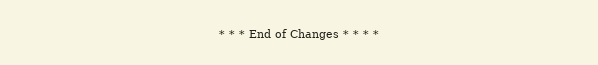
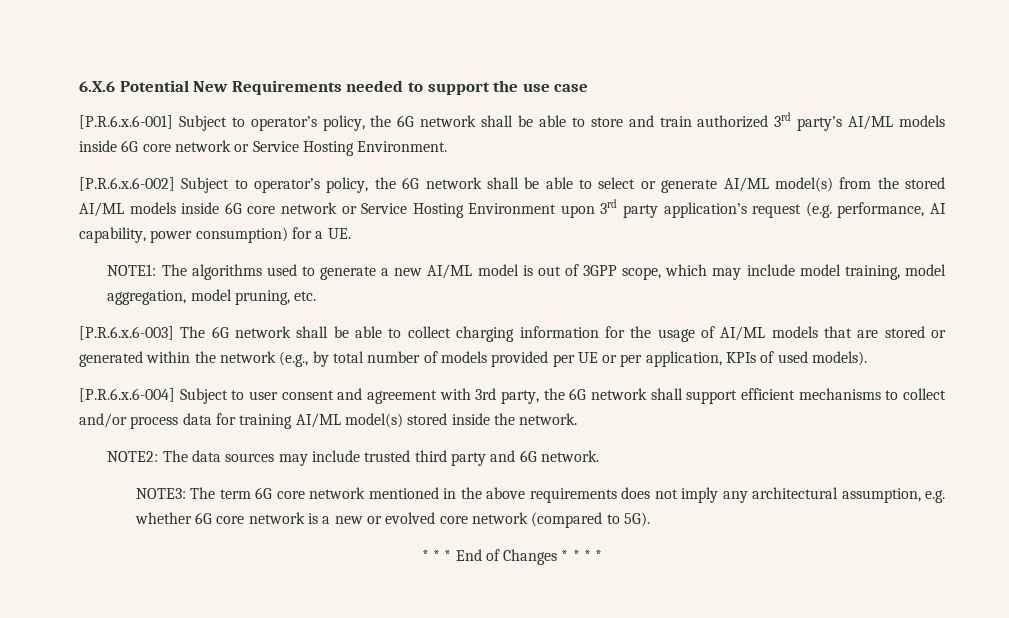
+ 6.X.6 Potential New Requirements needed to support the use case
+ [P.R.6.x.6-001] Subject to operator’s policy, the 6G network shall be able to store and train authorized 3rd party’s AI/ML models inside 6G core network or Service Hosting Environment.
+ [P.R.6.x.6-002] Subject to operator’s policy, the 6G network shall be able to select or generate AI/ML model(s) from the stored AI/ML models inside 6G core network or Service Hosting Environment upon 3rd party application’s request (e.g. performance, AI capability, power consumption) for a UE.
+ NOTE1: The algorithms used to generate a new AI/ML model is out of 3GPP scope, which may include model training, model aggregation, model pruning, etc.
+ [P.R.6.x.6-003] The 6G network shall be able to collect charging information for the usage of AI/ML models that are stored or generated within the network (e.g., by total number of models provided per UE or per application, KPIs of used models).
+ [P.R.6.x.6-004] Subject to user consent and agreement with 3rd party, the 6G network shall support efficient mechanisms to collect and/or process data for training AI/ML model(s) stored inside the network.
+ NOTE2: The data sources may include trusted third party and 6G network.
+ NOTE3: The term 6G core network mentioned in the above requirements does not imply any architectural assumption, e.g. whether 6G core network is a new or evolved core network (compared to 5G).

